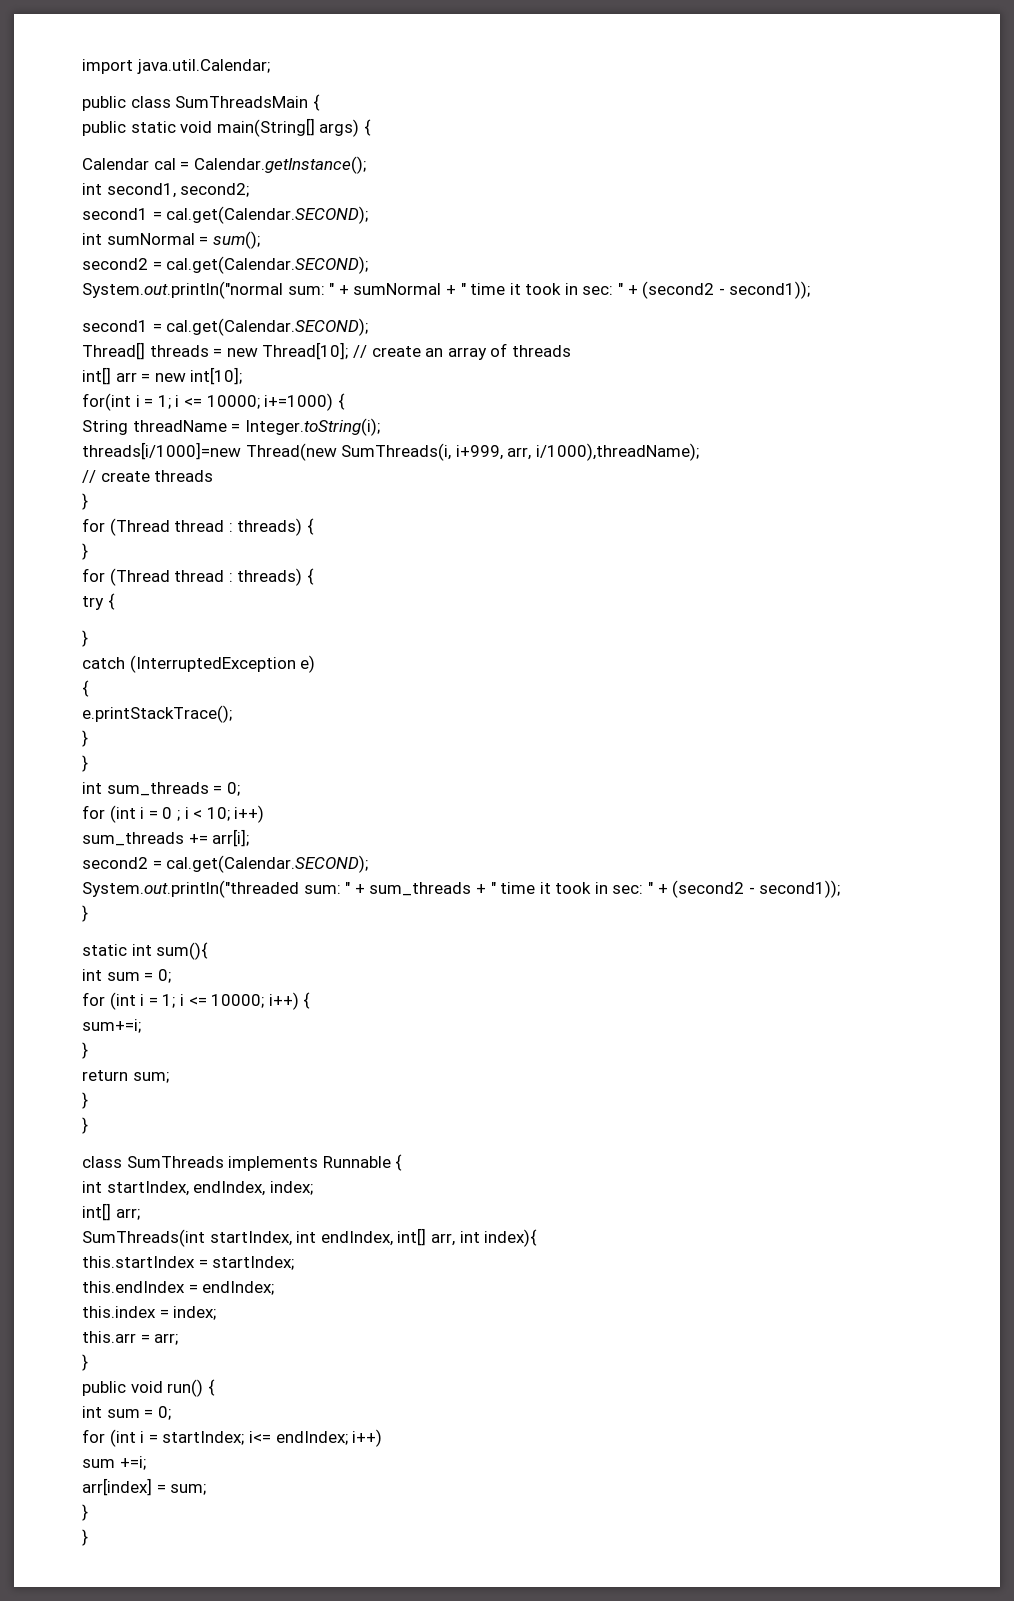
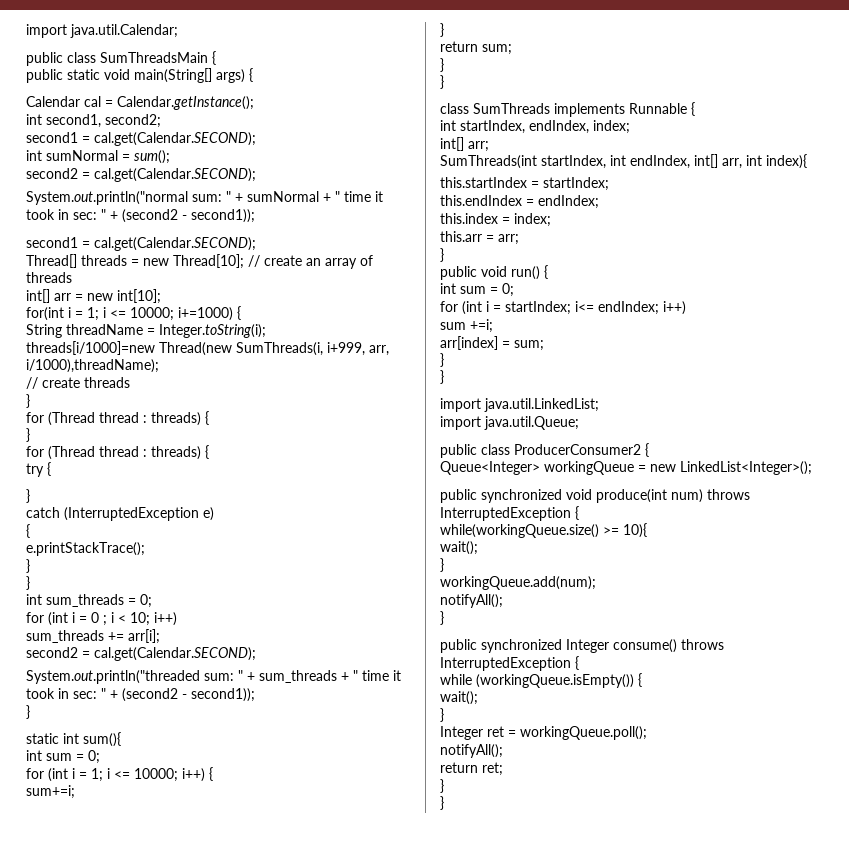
+ import java.util.LinkedList;
+ import java.util.Queue;
+ public class ProducerConsumer2 {
+ Queue<Integer> workingQueue = new LinkedList<Integer>();
+ public synchronized void produce(int num) throws InterruptedException {
+ while(workingQueue.size() >= 10){
+ wait();
+ }
+ workingQueue.add(num);
+ notifyAll();
+ }
+ public synchronized Integer consume() throws InterruptedException {
+ while (workingQueue.isEmpty()) {
+ wait();
+ }
+ Integer ret = workingQueue.poll();
+ notifyAll();
+ return ret;
+ }
+ }

